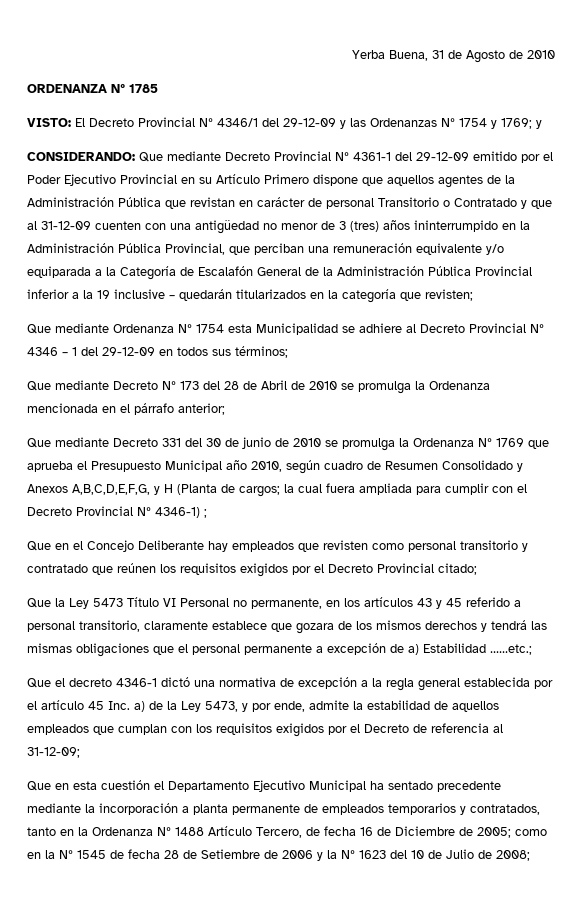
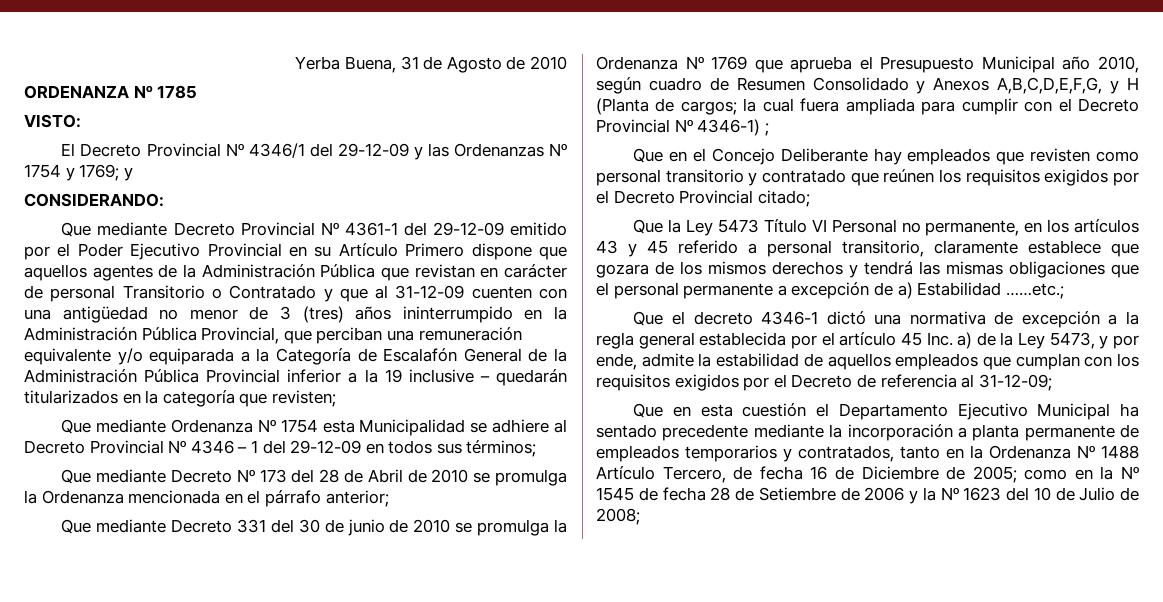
- VISTO: El Decreto Provincial Nº 4346/1 del 29-12-09 y las Ordenanzas Nº 1754 y 1769; y
+ VISTO:
+ El Decreto Provincial Nº 4346/1 del 29-12-09 y las Ordenanzas Nº 1754 y 1769; y
- CONSIDERANDO: Que mediante Decreto Provincial Nº 4361-1 del 29-12-09 emitido por el Poder Ejecutivo Provincial en su Artículo Primero dispone que aquellos agentes de la Administración Pública que revistan en carácter de personal Transitorio o Contratado y que al 31-12-09 cuenten con una antigüedad no menor de 3 (tres) años ininterrumpido en la Administración Pública Provincial, que perciban una remuneración equivalente y/o equiparada a la Categoría de Escalafón General de la Administración Pública Provincial inferior a la 19 inclusive – quedarán titularizados en la categoría que revisten;
+ CONSIDERANDO:
+ Que mediante Decreto Provincial Nº 4361-1 del 29-12-09 emitido por el Poder Ejecutivo Provincial en su Artículo Primero dispone que aquellos agentes de la Administración Pública que revistan en carácter de personal Transitorio o Contratado y que al 31-12-09 cuenten con una antigüedad no menor de 3 (tres) años ininterrumpido en la Administración Pública Provincial, que perciban una remuneración equivalente y/o equiparada a la Categoría de Escalafón General de la Administración Pública Provincial inferior a la 19 inclusive – quedarán titularizados en la categoría que revisten;

